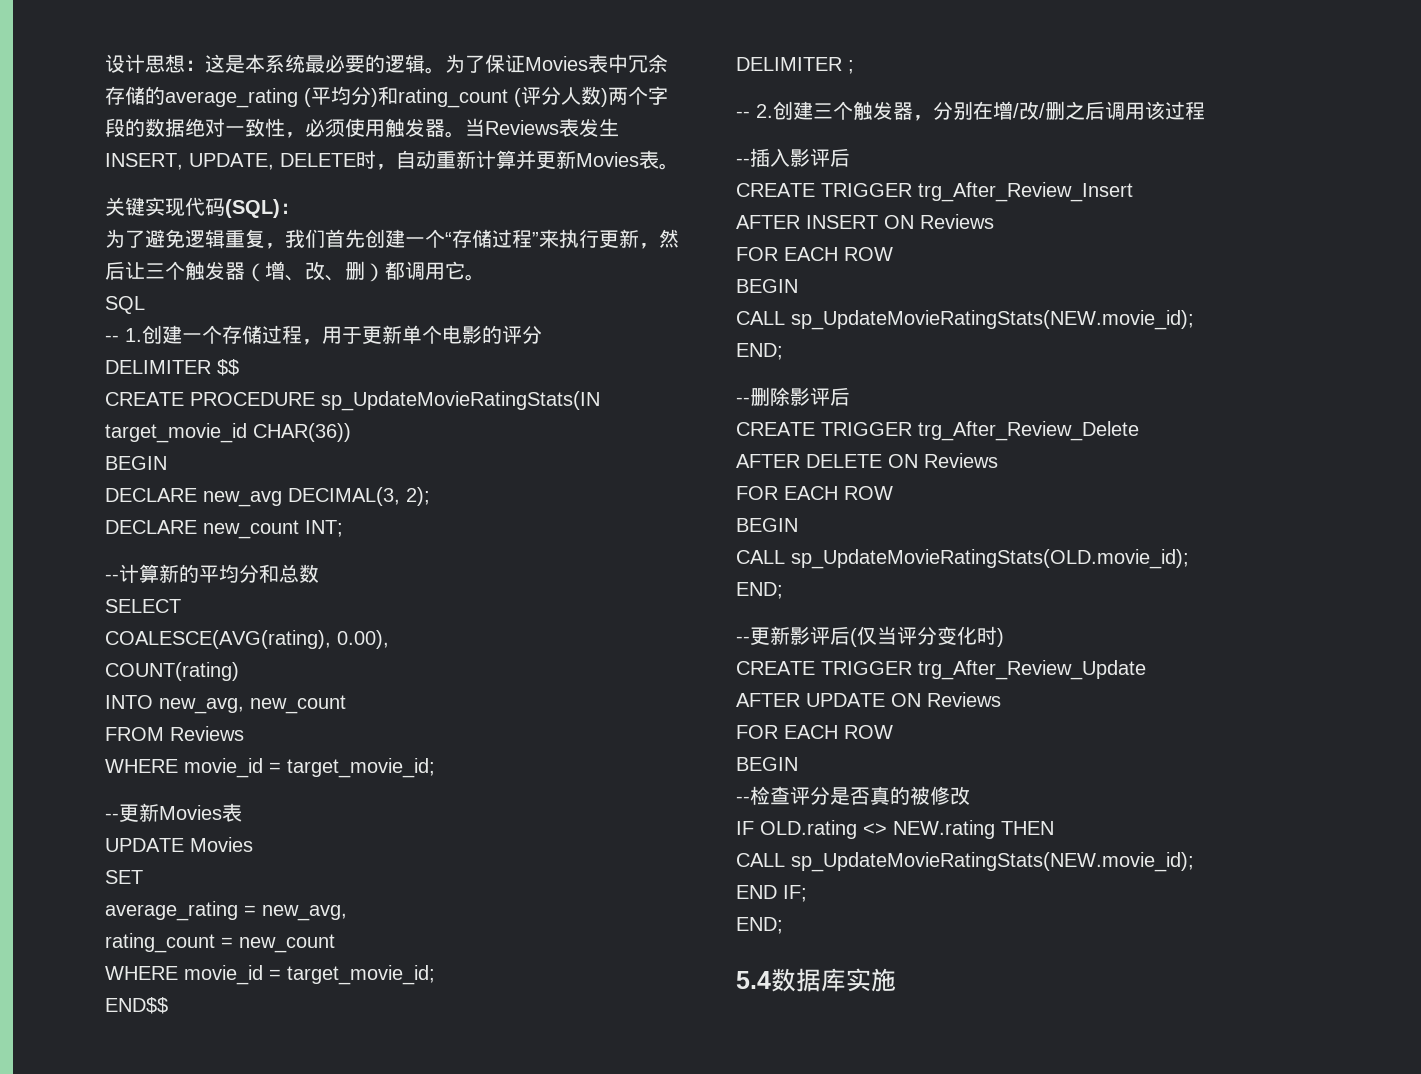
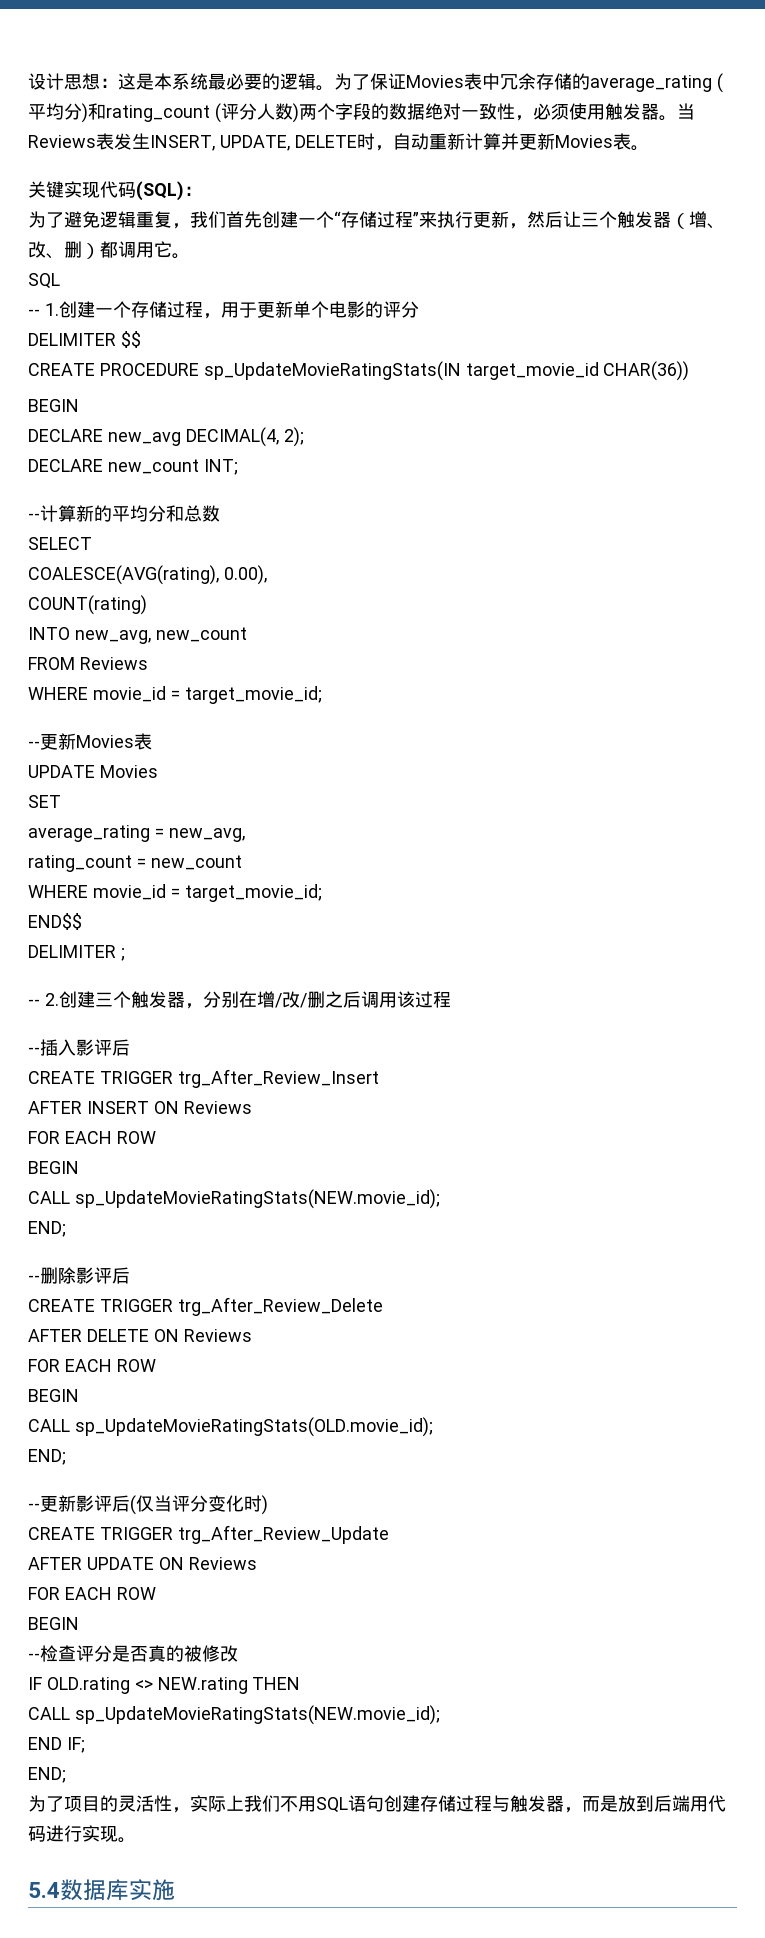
- DECLARE new_avg DECIMAL(3, 2);
+ DECLARE new_avg DECIMAL(4, 2);
+ 为了项目的灵活性，实际上我们不用SQL语句创建存储过程与触发器，而是放到后端用代码进行实现。

